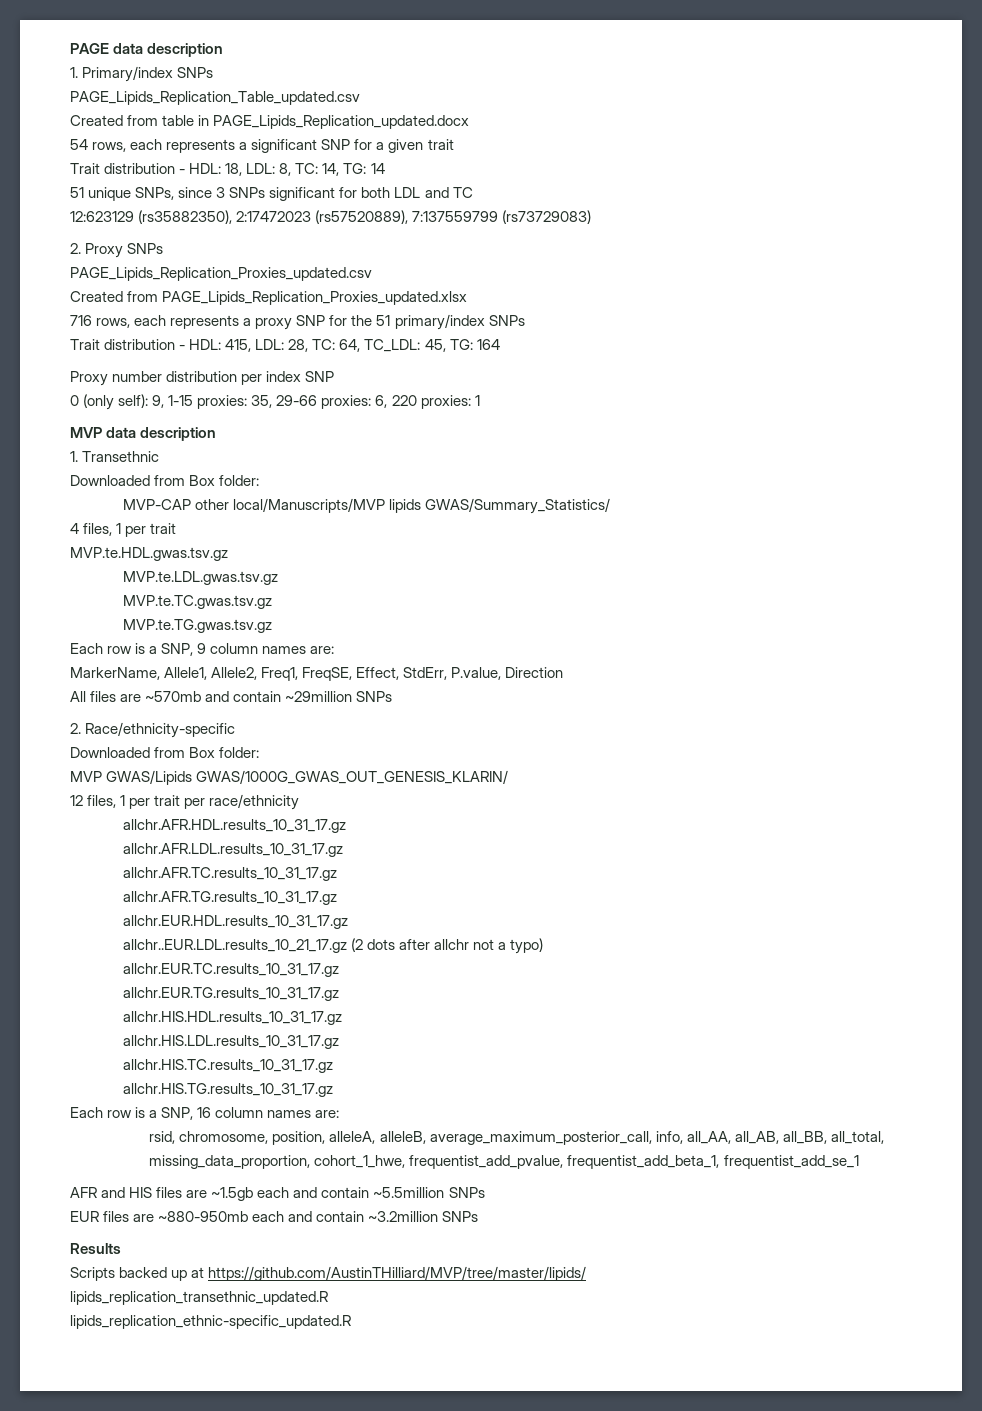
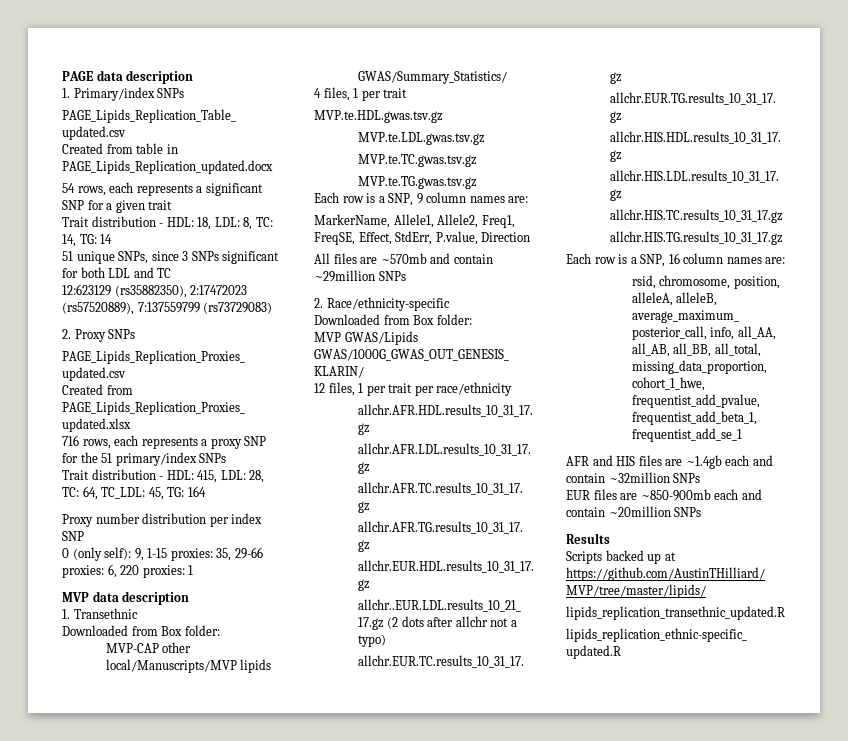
- AFR and HIS files are ~1.5gb each and contain ~5.5million SNPs
+ AFR and HIS files are ~1.4gb each and contain ~32million SNPs
- EUR files are ~880-950mb each and contain ~3.2million SNPs
+ EUR files are ~850-900mb each and contain ~20million SNPs

